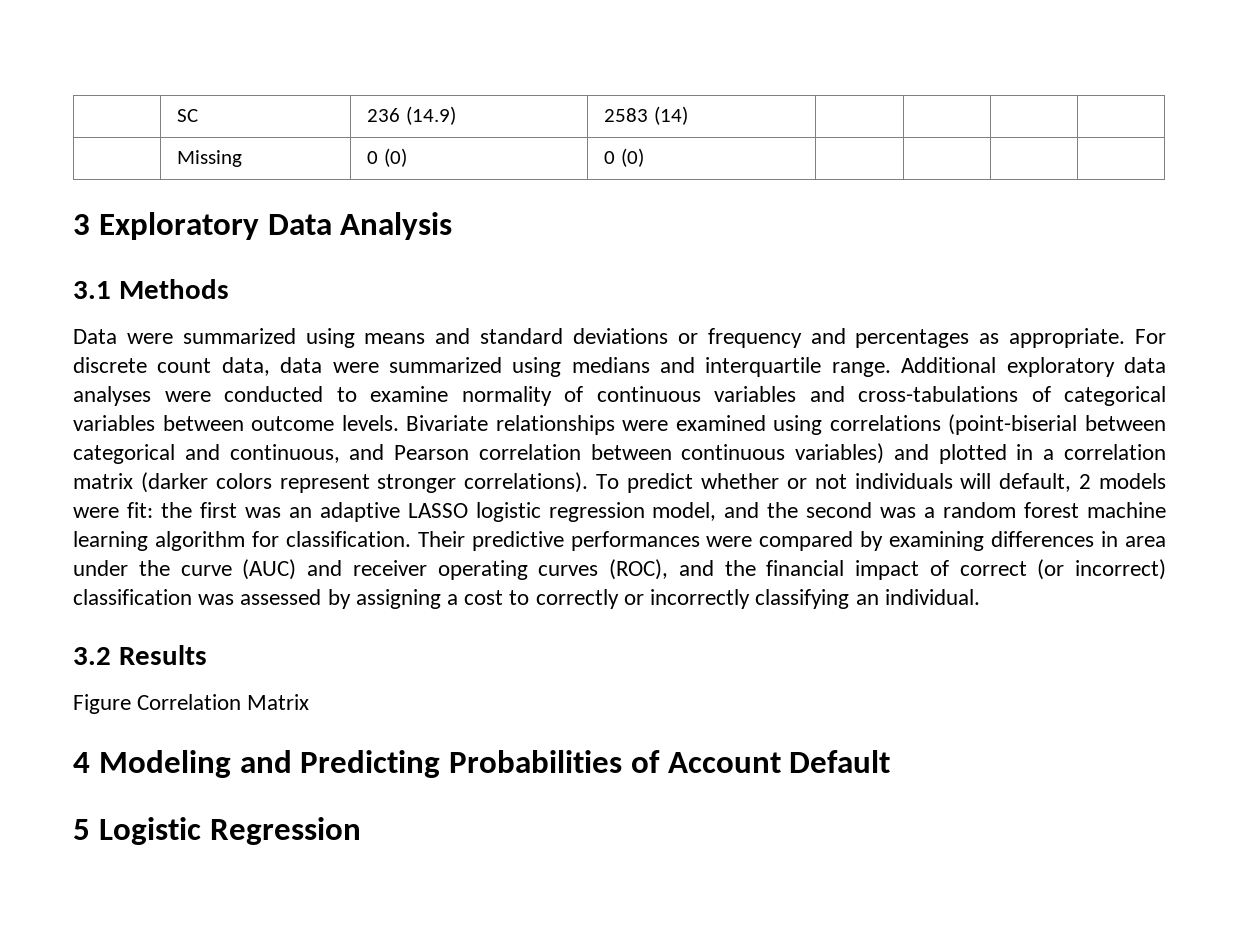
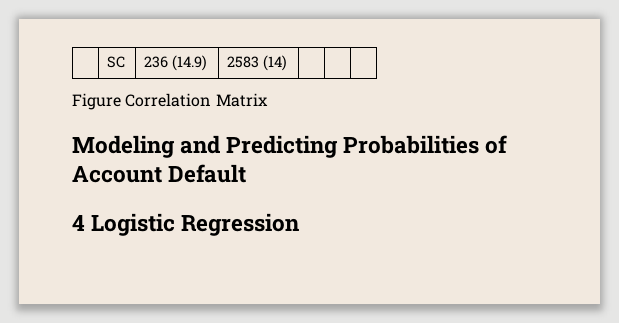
- | SC | 236 (14.9) | 2583 (14) | | | |
- | Missing | 0 (0) | 0 (0) | | | |
- 3 Exploratory Data Analysis
- 3.1 Methods
- Data were summarized using means and standard deviations or frequency and percentages as appropriate. For discrete count data, data were summarized using medians and interquartile range. Additional exploratory data analyses were conducted to examine normality of continuous variables and cross-tabulations of categorical variables between outcome levels. Bivariate relationships were examined using correlations (point-biserial between categorical and continuous, and Pearson correlation between continuous variables) and plotted in a correlation matrix (darker colors represent stronger correlations). To predict whether or not individuals will default, 2 models were fit: the first was an adaptive LASSO logistic regression model, and the second was a random forest machine learning algorithm for classification. Their predictive performances were compared by examining differences in area under the curve (AUC) and receiver operating curves (ROC), and the financial impact of correct (or incorrect) classification was assessed by assigning a cost to correctly or incorrectly classifying an individual.
- 3.2 Results
+ | SC | 236 (14.9) | 2583 (14) | | |
- 4 Modeling and Predicting Probabilities of Account Default
+ Modeling and Predicting Probabilities of Account Default
- 5 Logistic Regression
+ 4 Logistic Regression

